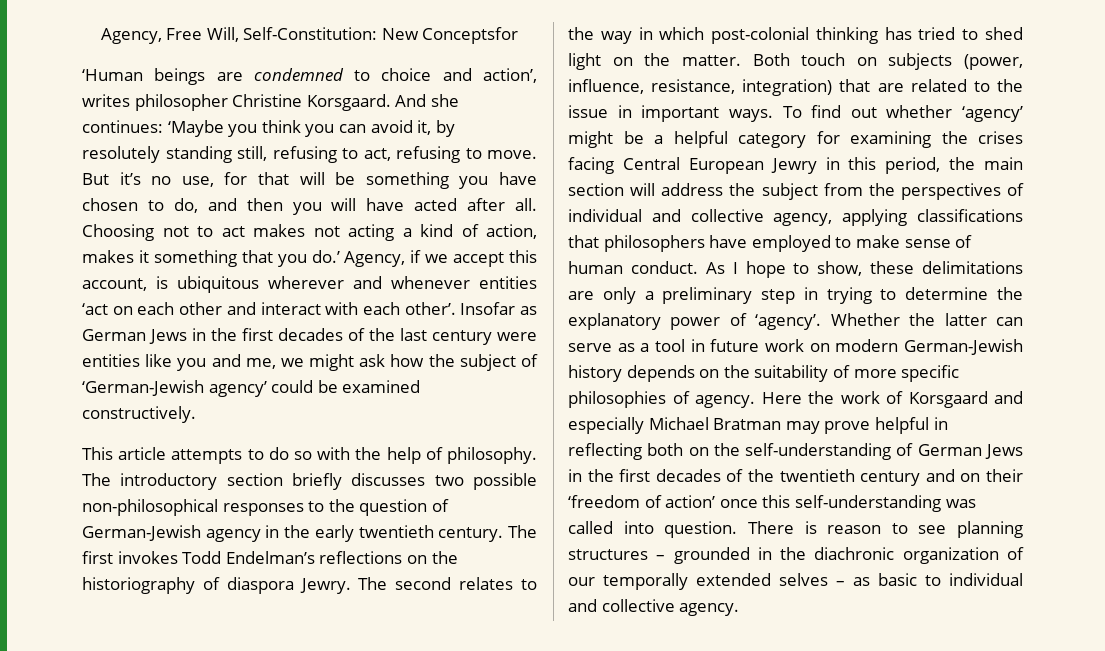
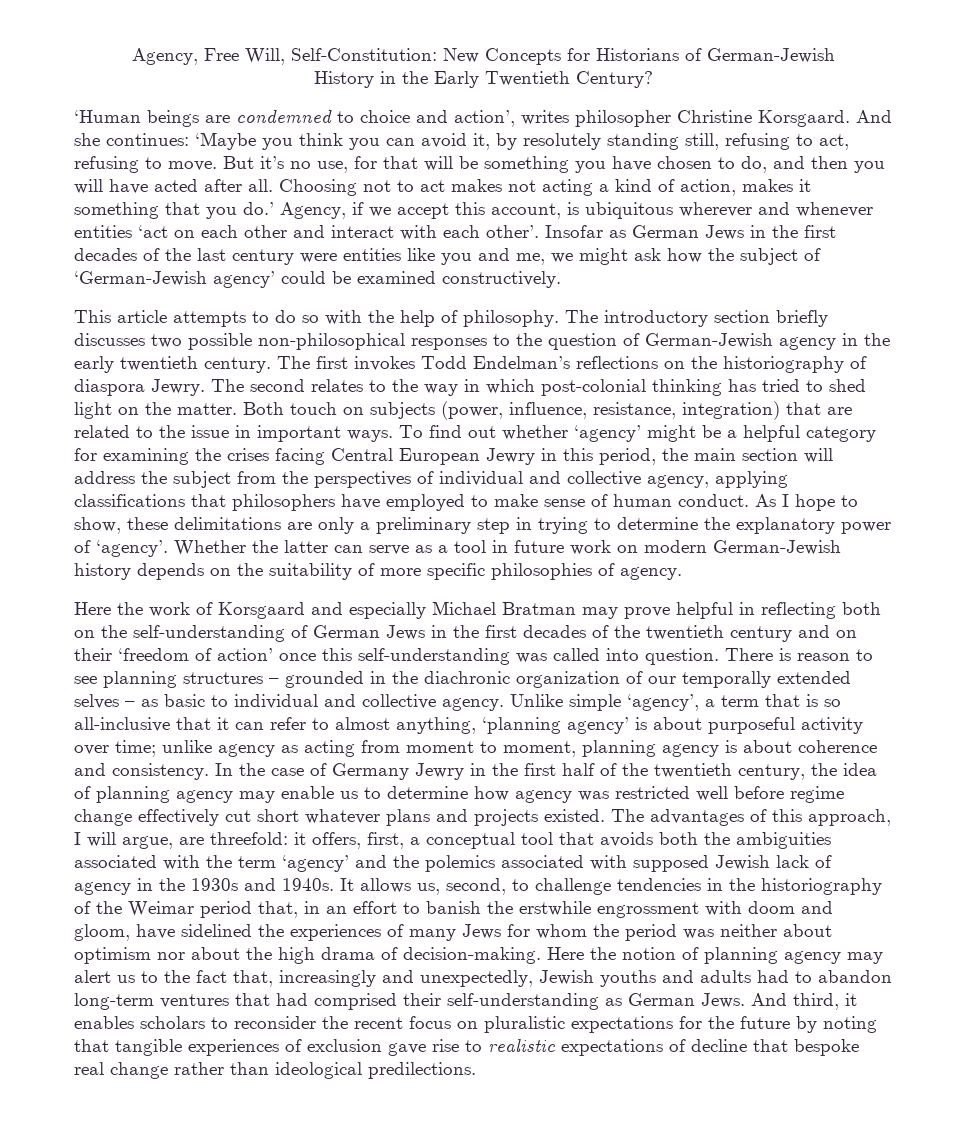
- Agency, Free Will, Self-Constitution: New Conceptsfor
+ Agency, Free Will, Self-Constitution: New Concepts for Historians of German-Jewish
+ History in the Early Twentieth Century?
- Whether the latter can serve as a tool in future work on modern German-Jewish history depends on the suitability of more specific philosophies of agency. Here the work of Korsgaard and especially Michael Bratman may prove helpful in reflecting both on the self-understanding of German Jews in the first decades of the twentieth century and on their ‘freedom of action’ once this self-understanding was called into question.
+ Whether the latter can serve as a tool in future work on modern German-Jewish history depends on the suitability of more specific philosophies of agency.
+ Here the work of Korsgaard and especially Michael Bratman may prove helpful in reflecting both on the self-understanding of German Jews in the first decades of the twentieth century and on their ‘freedom of action’ once this self-understanding was called into question.
+ Unlike simple ‘agency’, a term that is so all-inclusive that it can refer to almost anything, ‘planning agency’ is about purposeful activity over time; unlike agency as acting from moment to moment, planning agency is about coherence and consistency. In the case of Germany Jewry in the first half of the twentieth century, the idea of planning agency may enable us to determine how agency was restricted well before regime change effectively cut short whatever plans and projects existed. The advantages of this approach, I will argue, are threefold: it offers, first, a conceptual tool that avoids both the ambiguities associated with the term ‘agency’ and the polemics associated with supposed Jewish lack of agency in the 1930s and 1940s. It allows us, second, to challenge tendencies in the historiography of the Weimar period that, in an effort to banish the erstwhile engrossment with doom and gloom, have sidelined the experiences of many Jews for whom the period was neither about optimism nor about the high drama of decision-making. Here the notion of planning agency may alert us to the fact that, increasingly and unexpectedly, Jewish youths and adults had to abandon long-term ventures that had comprised their self-understanding as German Jews. And third, it enables scholars to reconsider the recent focus on pluralistic expectations for the future by noting that tangible experiences of exclusion gave rise to realistic expectations of decline that bespoke real change rather than ideological predilections.

